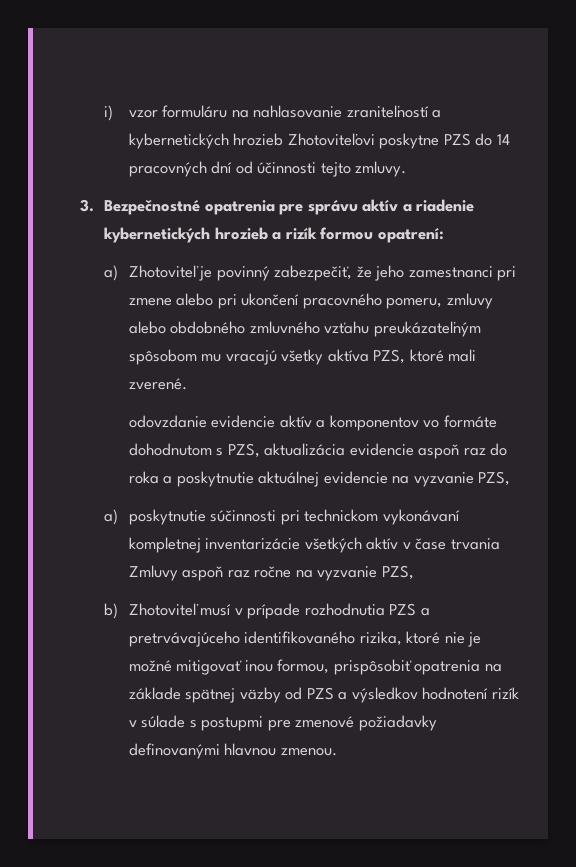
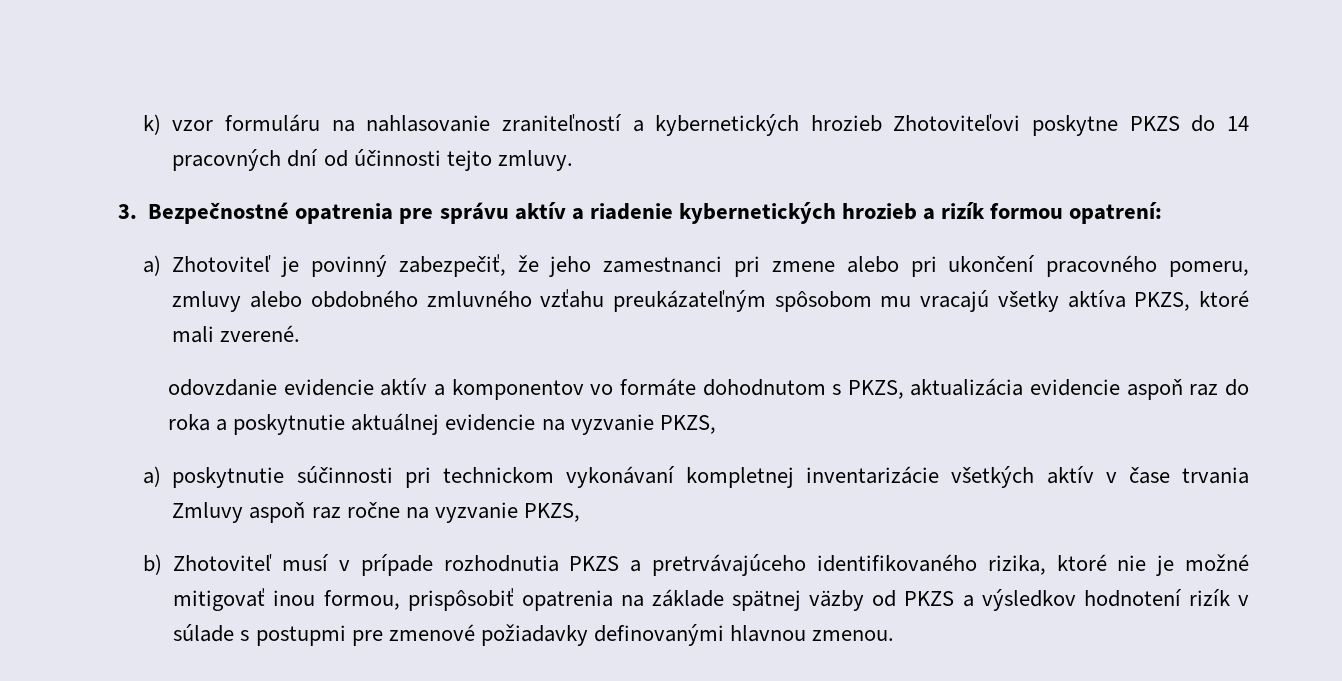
- i) vzor formuláru na nahlasovanie zraniteľností a kybernetických hrozieb Zhotoviteľovi poskytne PZS do 14 pracovných dní od účinnosti tejto zmluvy.
+ k) vzor formuláru na nahlasovanie zraniteľností a kybernetických hrozieb Zhotoviteľovi poskytne PKZS do 14 pracovných dní od účinnosti tejto zmluvy.
- a) Zhotoviteľ je povinný zabezpečiť, že jeho zamestnanci pri zmene alebo pri ukončení pracovného pomeru, zmluvy alebo obdobného zmluvného vzťahu preukázateľným spôsobom mu vracajú všetky aktíva PZS, ktoré mali zverené.
+ a) Zhotoviteľ je povinný zabezpečiť, že jeho zamestnanci pri zmene alebo pri ukončení pracovného pomeru, zmluvy alebo obdobného zmluvného vzťahu preukázateľným spôsobom mu vracajú všetky aktíva PKZS, ktoré mali zverené.
- odovzdanie evidencie aktív a komponentov vo formáte dohodnutom s PZS, aktualizácia evidencie aspoň raz do roka a poskytnutie aktuálnej evidencie na vyzvanie PZS,
+ odovzdanie evidencie aktív a komponentov vo formáte dohodnutom s PKZS, aktualizácia evidencie aspoň raz do roka a poskytnutie aktuálnej evidencie na vyzvanie PKZS,
- a) poskytnutie súčinnosti pri technickom vykonávaní kompletnej inventarizácie všetkých aktív v čase trvania Zmluvy aspoň raz ročne na vyzvanie PZS,
+ a) poskytnutie súčinnosti pri technickom vykonávaní kompletnej inventarizácie všetkých aktív v čase trvania Zmluvy aspoň raz ročne na vyzvanie PKZS,
- b) Zhotoviteľ musí v prípade rozhodnutia PZS a pretrvávajúceho identifikovaného rizika, ktoré nie je možné mitigovať inou formou, prispôsobiť opatrenia na základe spätnej väzby od PZS a výsledkov hodnotení rizík v súlade s postupmi pre zmenové požiadavky definovanými hlavnou zmenou.
+ b) Zhotoviteľ musí v prípade rozhodnutia PKZS a pretrvávajúceho identifikovaného rizika, ktoré nie je možné mitigovať inou formou, prispôsobiť opatrenia na základe spätnej väzby od PKZS a výsledkov hodnotení rizík v súlade s postupmi pre zmenové požiadavky definovanými hlavnou zmenou.

